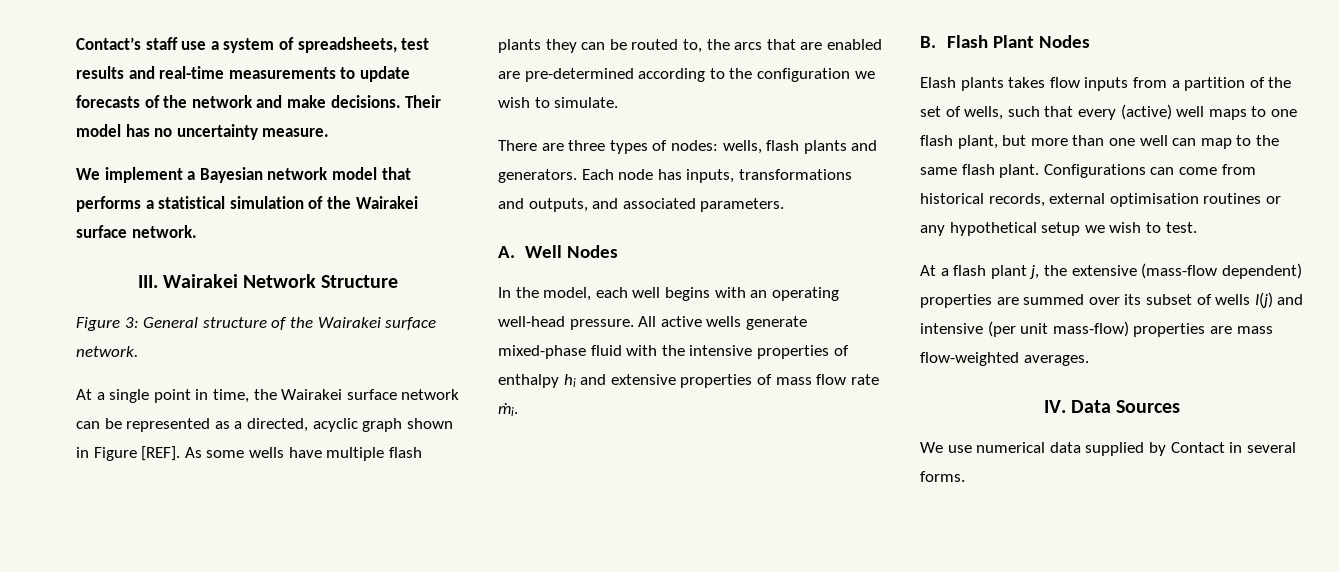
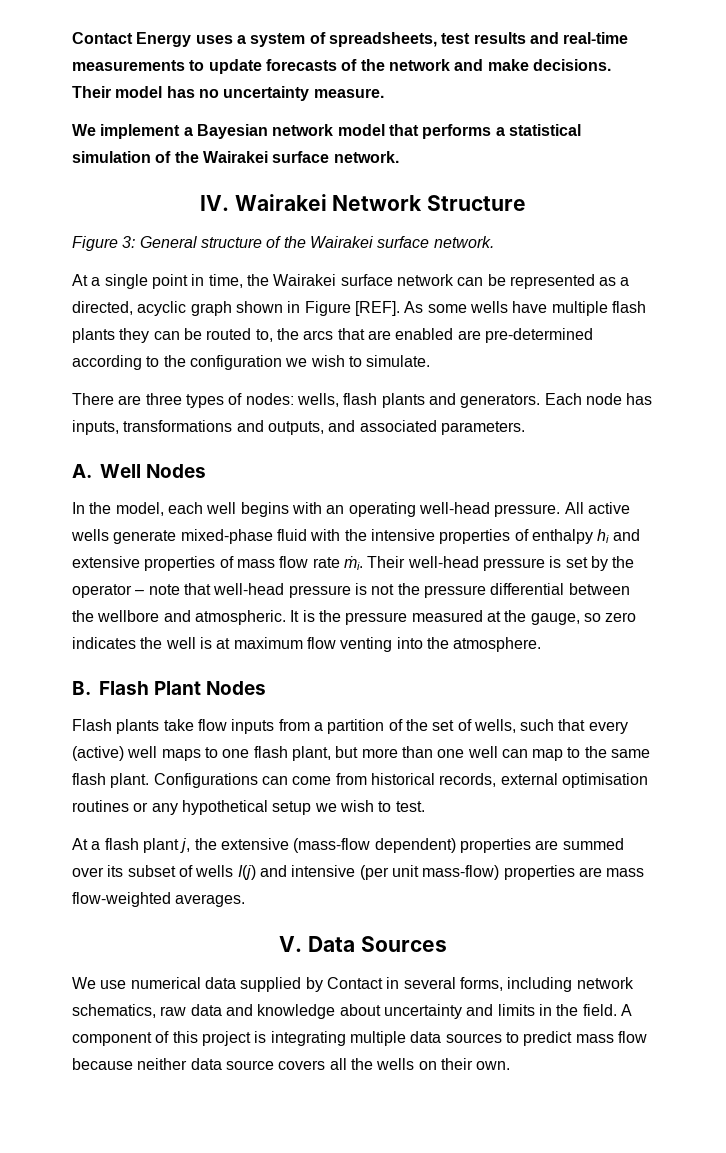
- Contact’s staff use a system of spreadsheets, test results and real-time measurements to update forecasts of the network and make decisions.
+ Contact Energy uses a system of spreadsheets, test results and real-time measurements to update forecasts of the network and make decisions.
- III. Wairakei Network Structure
+ IV. Wairakei Network Structure
+ Their well-head pressure is set by the operator – note that well-head pressure is not the pressure differential between the wellbore and atmospheric. It is the pressure measured at the gauge, so zero indicates the well is at maximum flow venting into the atmosphere.
- Elash plants takes flow inputs from a partition of the set of wells, such that every (active) well maps to one flash plant, but more than one well can map to the same flash plant.
+ Flash plants take flow inputs from a partition of the set of wells, such that every (active) well maps to one flash plant, but more than one well can map to the same flash plant.
- IV. Data Sources
+ V. Data Sources
- We use numerical data supplied by Contact in several forms.
+ We use numerical data supplied by Contact in several forms, including network schematics, raw data and knowledge about uncertainty and limits in the field. A component of this project is integrating multiple data sources to predict mass flow because neither data source covers all the wells on their own.

